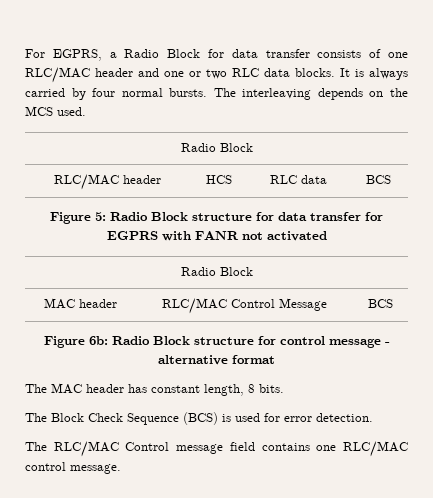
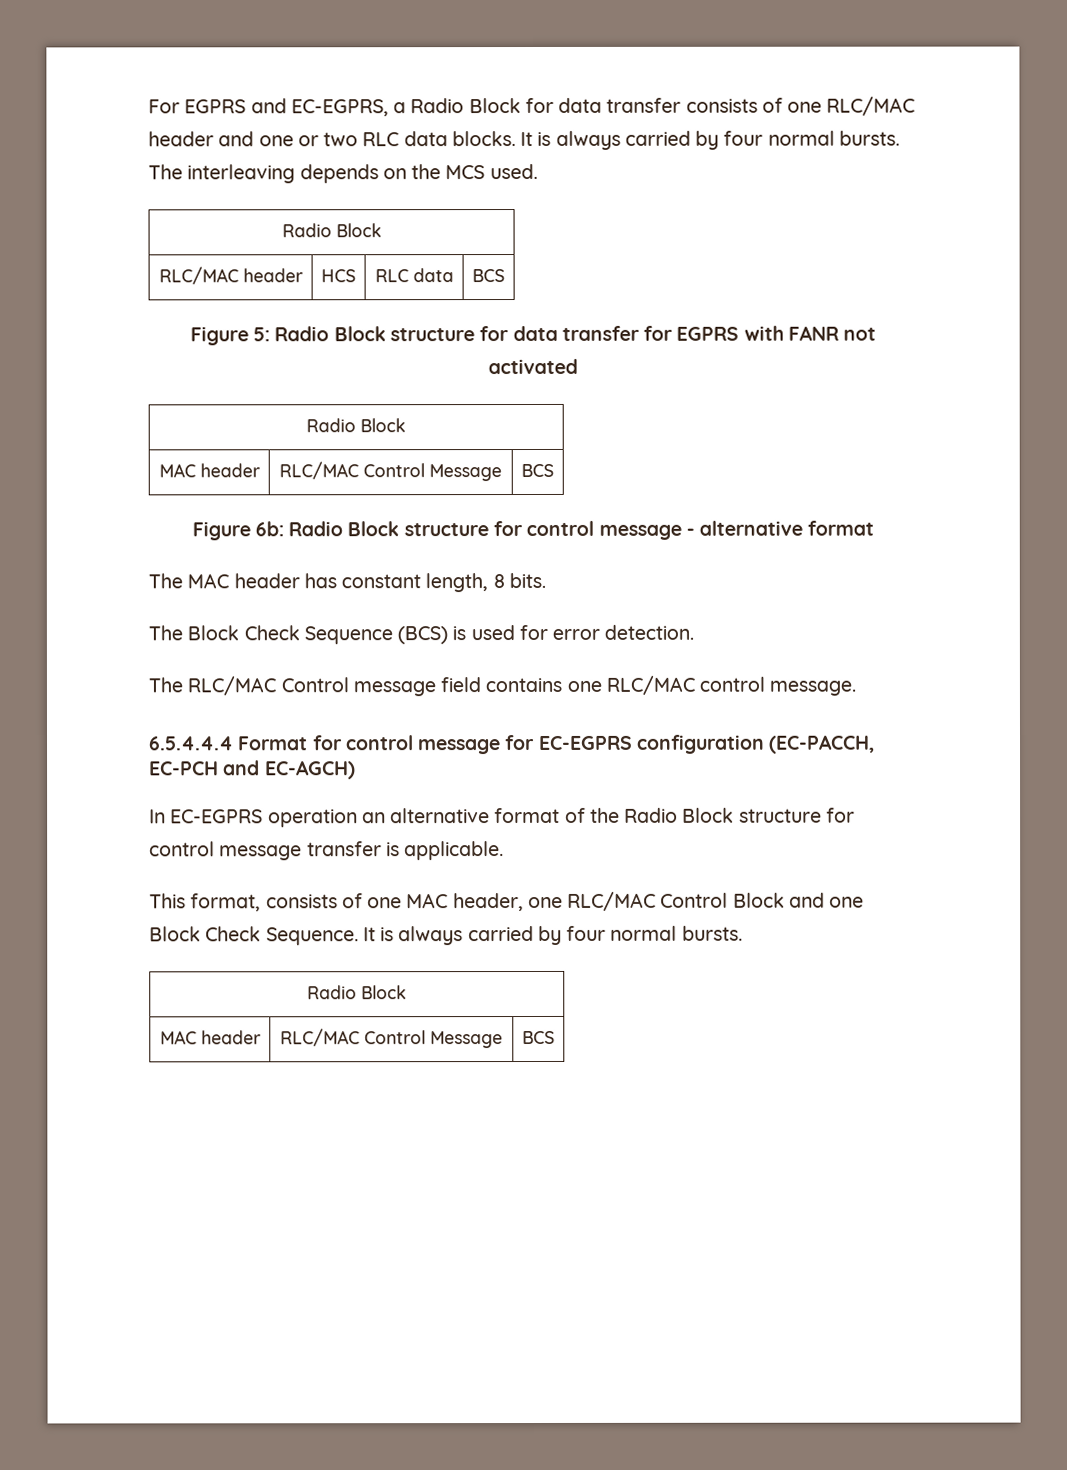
- For EGPRS, a Radio Block for data transfer consists of one RLC/MAC header and one or two RLC data blocks.
+ For EGPRS and EC-EGPRS, a Radio Block for data transfer consists of one RLC/MAC header and one or two RLC data blocks.
+ 6.5.4.4.4 Format for control message for EC-EGPRS configuration (EC-PACCH, EC-PCH and EC-AGCH)
+ In EC-EGPRS operation an alternative format of the Radio Block structure for control message transfer is applicable.
+ This format, consists of one MAC header, one RLC/MAC Control Block and one Block Check Sequence. It is always carried by four normal bursts.
+ Radio Block
+ MAC header | RLC/MAC Control Message | BCS

